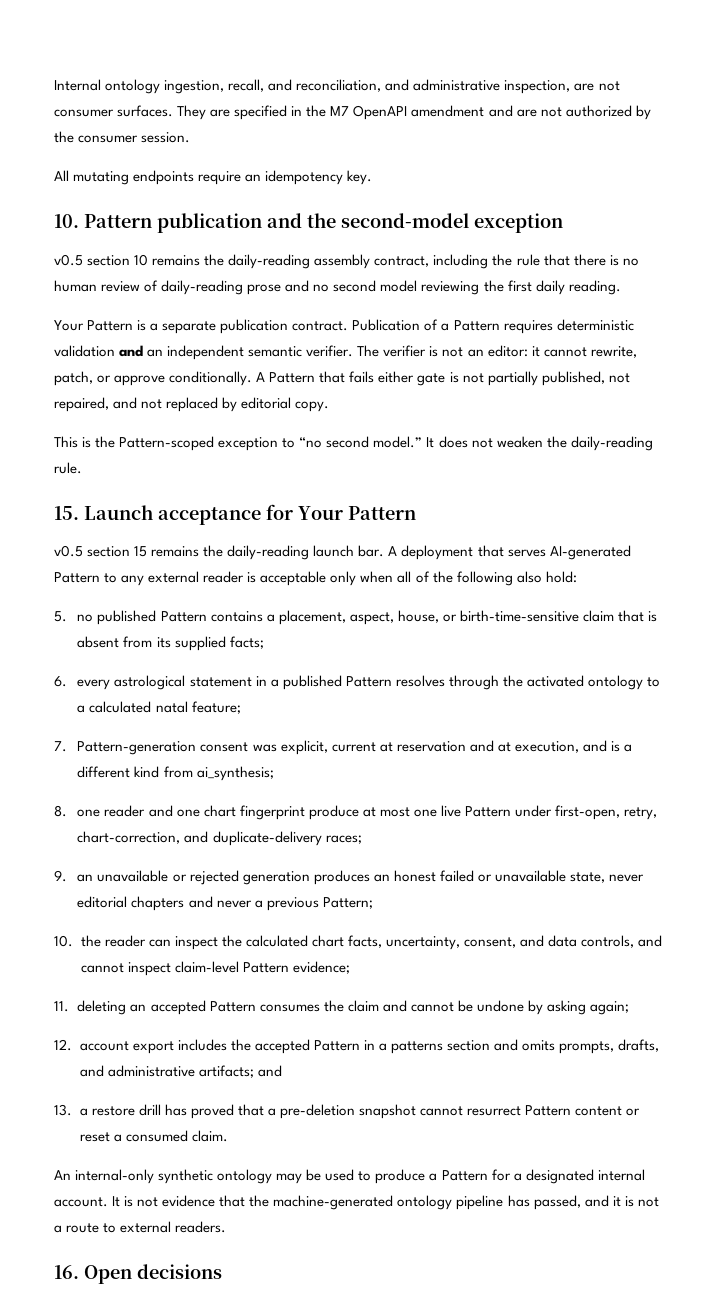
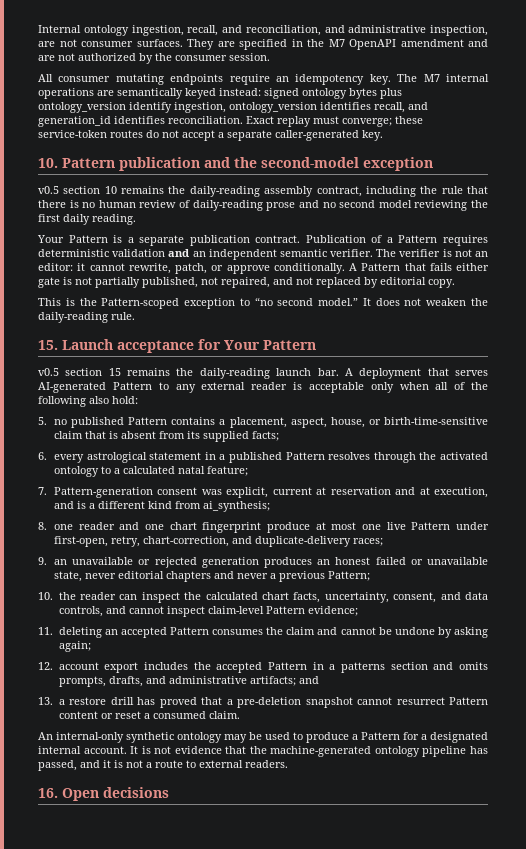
- All mutating endpoints require an idempotency key.
+ All consumer mutating endpoints require an idempotency key. The M7 internal operations are semantically keyed instead: signed ontology bytes plus ontology_version identify ingestion, ontology_version identifies recall, and generation_id identifies reconciliation. Exact replay must converge; these service-token routes do not accept a separate caller-generated key.

